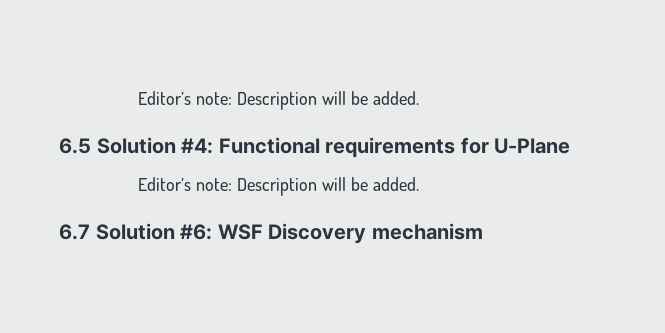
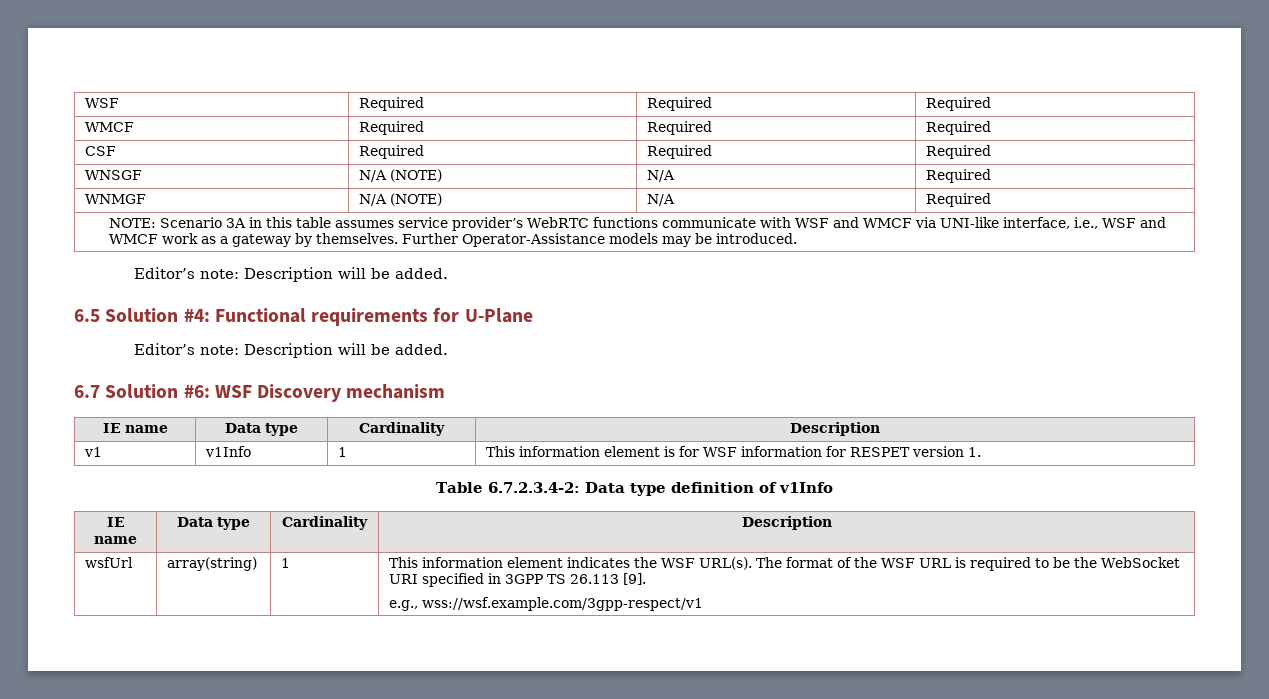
+ WSF | Required | Required | Required
+ WMCF | Required | Required | Required
+ CSF | Required | Required | Required
+ WNSGF | N/A (NOTE) | N/A | Required
+ WNMGF | N/A (NOTE) | N/A | Required
+ NOTE: Scenario 3A in this table assumes service provider’s WebRTC functions communicate with WSF and WMCF via UNI-like interface, i.e., WSF and WMCF work as a gateway by themselves. Further Operator-Assistance models may be introduced.
  6.7 Solution #6: WSF Discovery mechanism
+ IE name | Data type | Cardinality | Description
+ v1 | v1Info | 1 | This information element is for WSF information for RESPET version 1.
+ Table 6.7.2.3.4-2: Data type definition of v1Info
+ IE name | Data type | Cardinality | Description
+ wsfUrl | array(string) | 1 | This information element indicates the WSF URL(s). The format of the WSF URL is required to be the WebSocket URI specified in 3GPP TS 26.113 [9].
+ e.g., wss://wsf.example.com/3gpp-respect/v1

